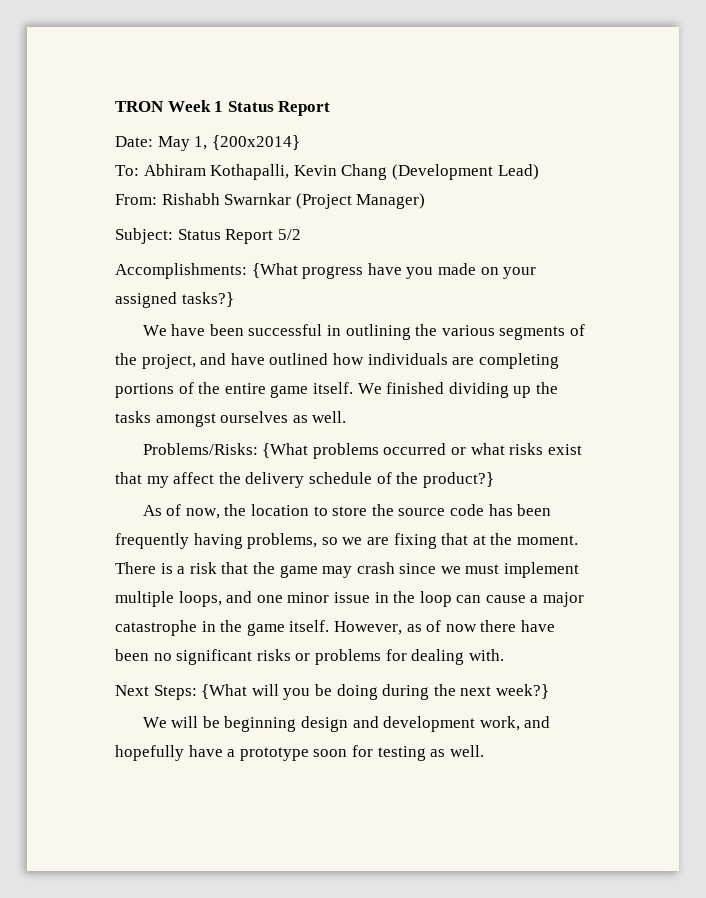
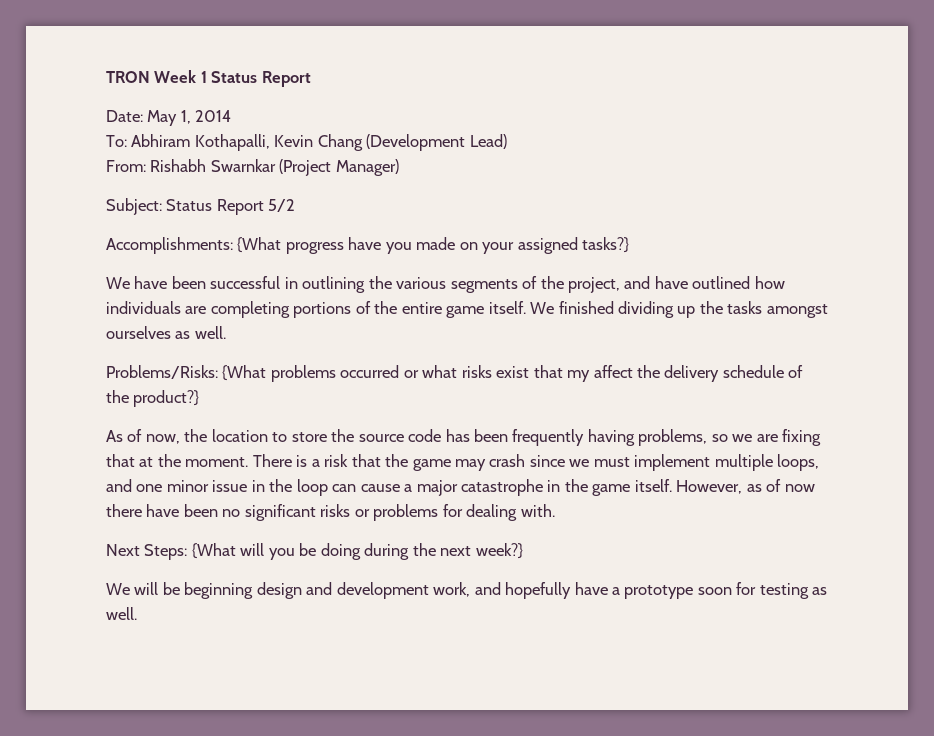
- Date: May 1, {200x2014}
+ Date: May 1, 2014

